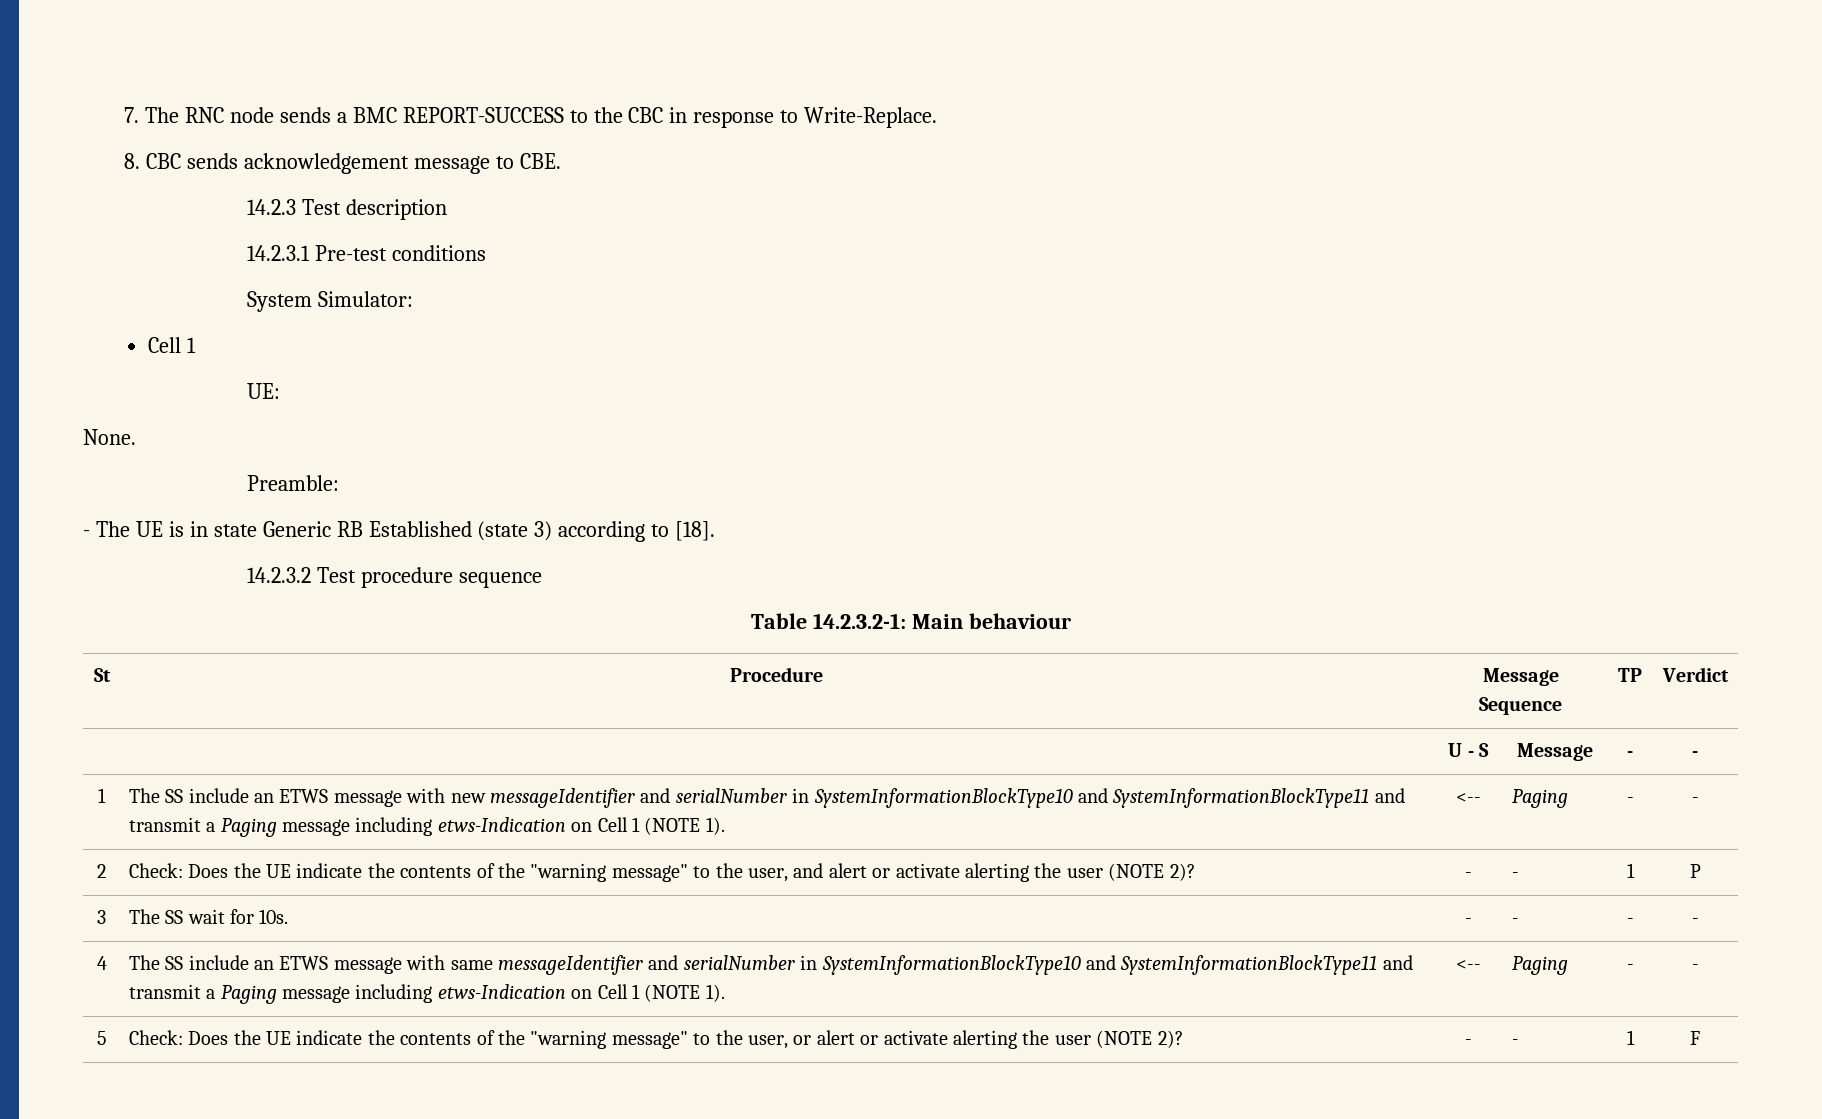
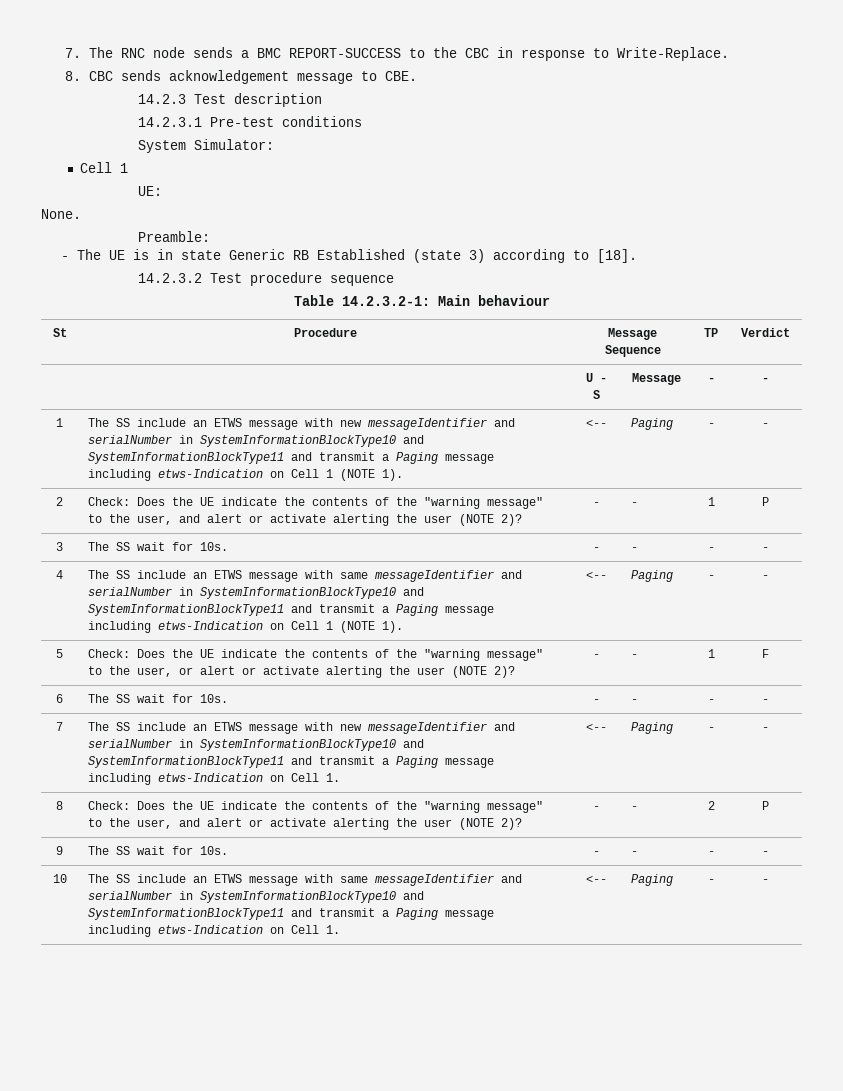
+ 6 | The SS wait for 10s. | - | - | - | -
+ 7 | The SS include an ETWS message with new messageIdentifier and serialNumber in SystemInformationBlockType10 and SystemInformationBlockType11 and transmit a Paging message including etws-Indication on Cell 1. | <-- | Paging | - | -
+ 8 | Check: Does the UE indicate the contents of the "warning message" to the user, and alert or activate alerting the user (NOTE 2)? | - | - | 2 | P
+ 9 | The SS wait for 10s. | - | - | - | -
+ 10 | The SS include an ETWS message with same messageIdentifier and serialNumber in SystemInformationBlockType10 and SystemInformationBlockType11 and transmit a Paging message including etws-Indication on Cell 1. | <-- | Paging | - | -

